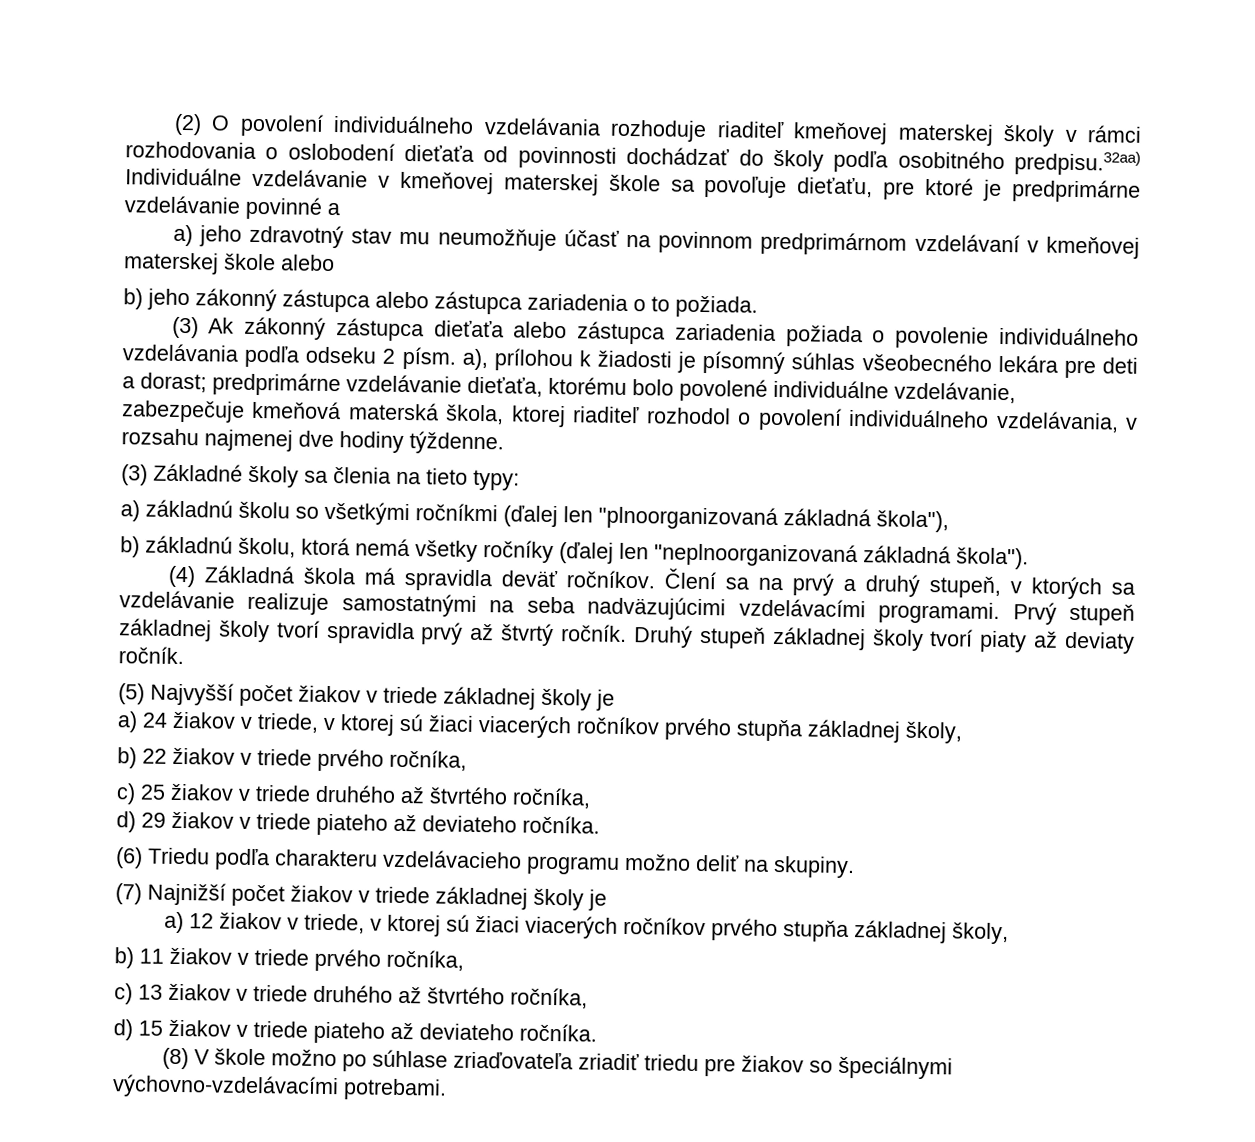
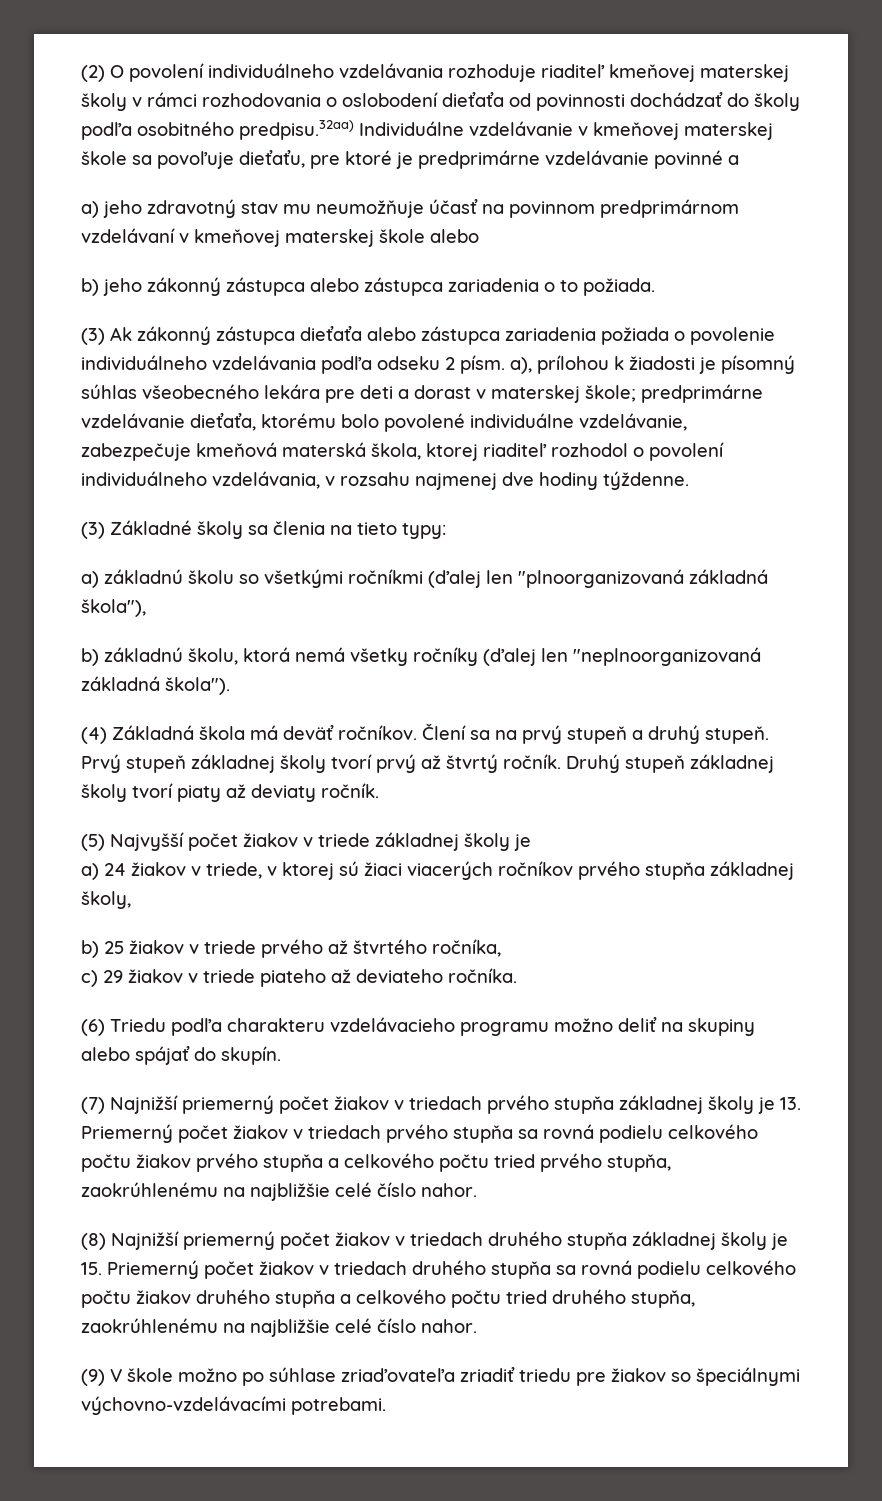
- (3) Ak zákonný zástupca dieťaťa alebo zástupca zariadenia požiada o povolenie individuálneho vzdelávania podľa odseku 2 písm. a), prílohou k žiadosti je písomný súhlas všeobecného lekára pre deti a dorast; predprimárne vzdelávanie dieťaťa, ktorému bolo povolené individuálne vzdelávanie, zabezpečuje kmeňová materská škola, ktorej riaditeľ rozhodol o povolení individuálneho vzdelávania, v rozsahu najmenej dve hodiny týždenne.
+ (3) Ak zákonný zástupca dieťaťa alebo zástupca zariadenia požiada o povolenie individuálneho vzdelávania podľa odseku 2 písm. a), prílohou k žiadosti je písomný súhlas všeobecného lekára pre deti a dorast v materskej škole; predprimárne vzdelávanie dieťaťa, ktorému bolo povolené individuálne vzdelávanie, zabezpečuje kmeňová materská škola, ktorej riaditeľ rozhodol o povolení individuálneho vzdelávania, v rozsahu najmenej dve hodiny týždenne.
- (4) Základná škola má spravidla deväť ročníkov.
+ (4) Základná škola má deväť ročníkov.
- Člení sa na prvý a druhý stupeň, v ktorých sa vzdelávanie realizuje samostatnými na seba nadväzujúcimi vzdelávacími programami.
+ Člení sa na prvý stupeň a druhý stupeň.
- Prvý stupeň základnej školy tvorí spravidla prvý až štvrtý ročník.
+ Prvý stupeň základnej školy tvorí prvý až štvrtý ročník.
- b) 22 žiakov v triede prvého ročníka,
- c) 25 žiakov v triede druhého až štvrtého ročníka,
- d) 29 žiakov v triede piateho až deviateho ročníka.
+ b) 25 žiakov v triede prvého až štvrtého ročníka,
+ c) 29 žiakov v triede piateho až deviateho ročníka.
- (6) Triedu podľa charakteru vzdelávacieho programu možno deliť na skupiny.
+ (6) Triedu podľa charakteru vzdelávacieho programu možno deliť na skupiny alebo spájať do skupín.
- (7) Najnižší počet žiakov v triede základnej školy je
- a) 12 žiakov v triede, v ktorej sú žiaci viacerých ročníkov prvého stupňa základnej školy,
- b) 11 žiakov v triede prvého ročníka,
- c) 13 žiakov v triede druhého až štvrtého ročníka,
- d) 15 žiakov v triede piateho až deviateho ročníka.
- (8) V škole možno po súhlase zriaďovateľa zriadiť triedu pre žiakov so špeciálnymi výchovno-vzdelávacími potrebami.
+ (7) Najnižší priemerný počet žiakov v triedach prvého stupňa základnej školy je 13. Priemerný počet žiakov v triedach prvého stupňa sa rovná podielu celkového počtu žiakov prvého stupňa a celkového počtu tried prvého stupňa, zaokrúhlenému na najbližšie celé číslo nahor.
+ (8) Najnižší priemerný počet žiakov v triedach druhého stupňa základnej školy je 15. Priemerný počet žiakov v triedach druhého stupňa sa rovná podielu celkového počtu žiakov druhého stupňa a celkového počtu tried druhého stupňa, zaokrúhlenému na najbližšie celé číslo nahor.
+ (9) V škole možno po súhlase zriaďovateľa zriadiť triedu pre žiakov so špeciálnymi výchovno-vzdelávacími potrebami.

